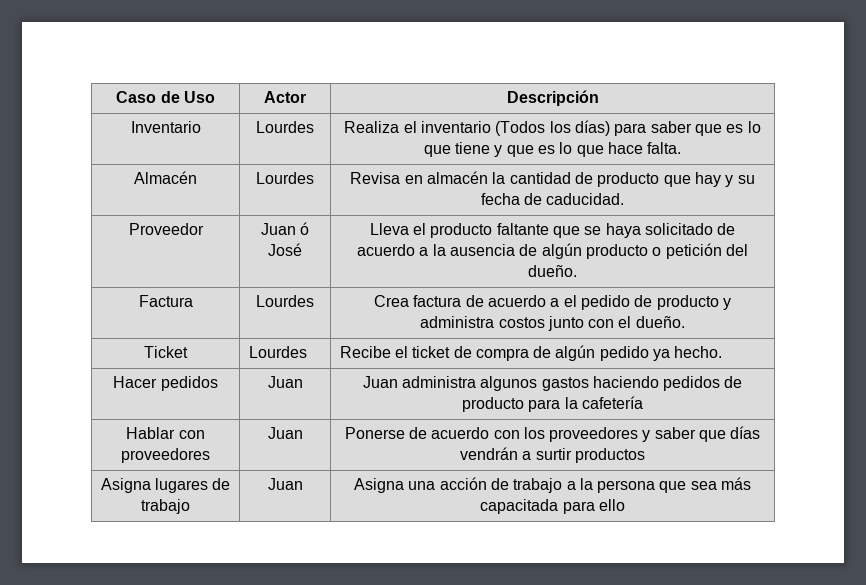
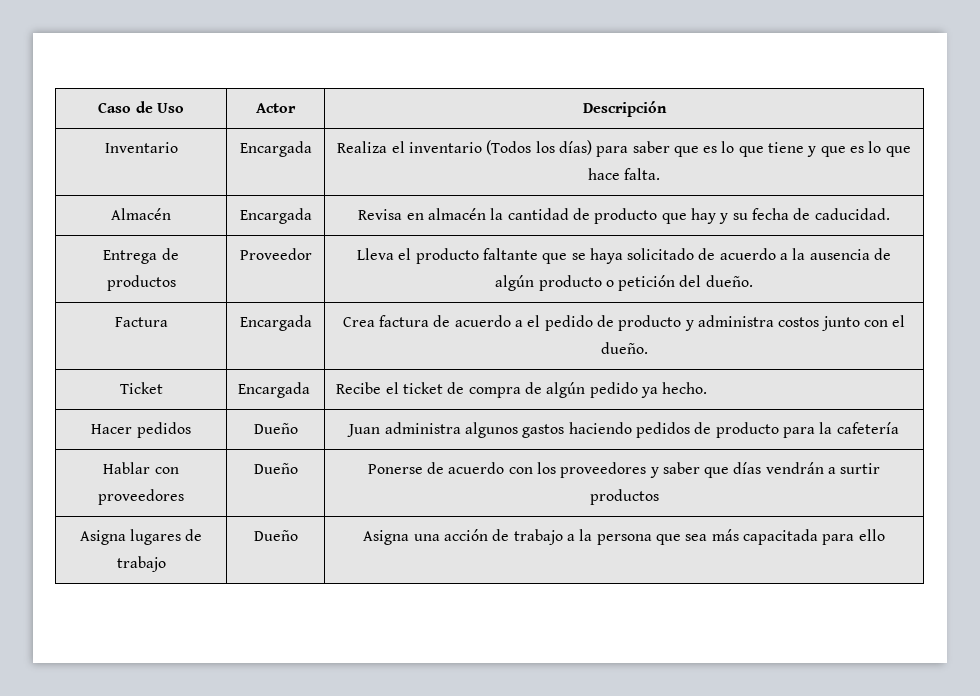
- Inventario | Lourdes | Realiza el inventario (Todos los días) para saber que es lo que tiene y que es lo que hace falta.
+ Inventario | Encargada | Realiza el inventario (Todos los días) para saber que es lo que tiene y que es lo que hace falta.
- Almacén | Lourdes | Revisa en almacén la cantidad de producto que hay y su fecha de caducidad.
+ Almacén | Encargada | Revisa en almacén la cantidad de producto que hay y su fecha de caducidad.
- Proveedor | Juan ó José | Lleva el producto faltante que se haya solicitado de acuerdo a la ausencia de algún producto o petición del dueño.
+ Entrega de productos | Proveedor | Lleva el producto faltante que se haya solicitado de acuerdo a la ausencia de algún producto o petición del dueño.
- Factura | Lourdes | Crea factura de acuerdo a el pedido de producto y administra costos junto con el dueño.
+ Factura | Encargada | Crea factura de acuerdo a el pedido de producto y administra costos junto con el dueño.
- Ticket | Lourdes | Recibe el ticket de compra de algún pedido ya hecho.
+ Ticket | Encargada | Recibe el ticket de compra de algún pedido ya hecho.
- Hacer pedidos | Juan | Juan administra algunos gastos haciendo pedidos de producto para la cafetería
+ Hacer pedidos | Dueño | Juan administra algunos gastos haciendo pedidos de producto para la cafetería
- Hablar con proveedores | Juan | Ponerse de acuerdo con los proveedores y saber que días vendrán a surtir productos
+ Hablar con proveedores | Dueño | Ponerse de acuerdo con los proveedores y saber que días vendrán a surtir productos
- Asigna lugares de trabajo | Juan | Asigna una acción de trabajo a la persona que sea más capacitada para ello
+ Asigna lugares de trabajo | Dueño | Asigna una acción de trabajo a la persona que sea más capacitada para ello

